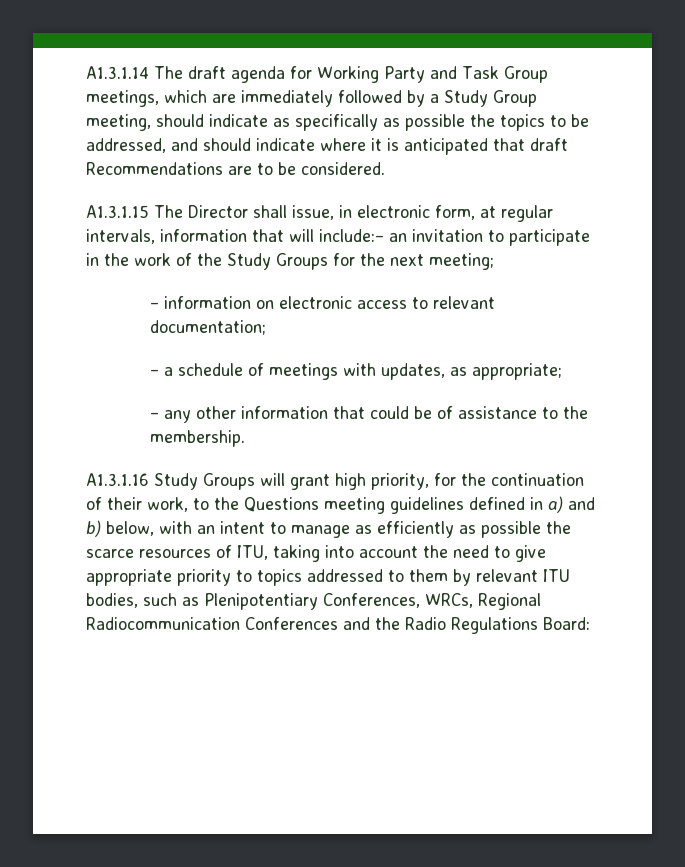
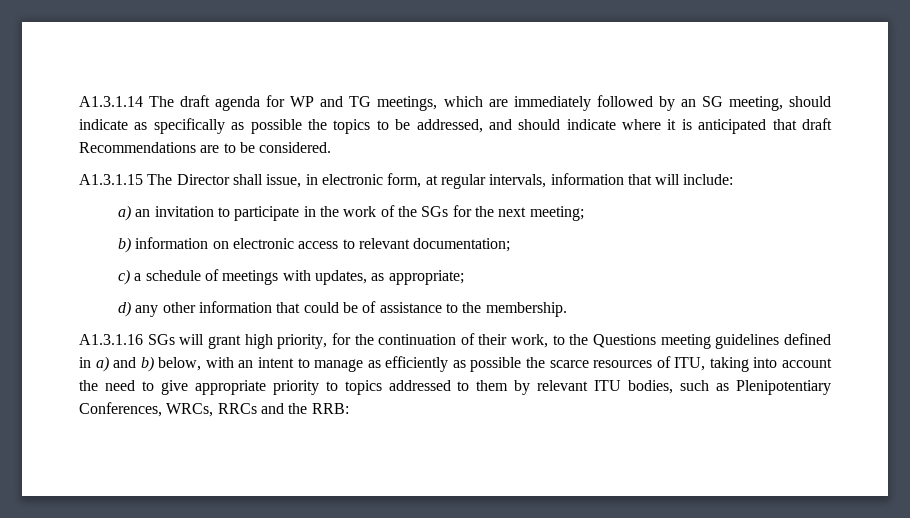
- A1.3.1.14 The draft agenda for Working Party and Task Group meetings, which are immediately followed by a Study Group meeting, should indicate as specifically as possible the topics to be addressed, and should indicate where it is anticipated that draft Recommendations are to be considered.
+ A1.3.1.14 The draft agenda for WP and TG meetings, which are immediately followed by an SG meeting, should indicate as specifically as possible the topics to be addressed, and should indicate where it is anticipated that draft Recommendations are to be considered.
- A1.3.1.15 The Director shall issue, in electronic form, at regular intervals, information that will include:– an invitation to participate in the work of the Study Groups for the next meeting;
+ A1.3.1.15 The Director shall issue, in electronic form, at regular intervals, information that will include:
+ a) an invitation to participate in the work of the SGs for the next meeting;
- – information on electronic access to relevant documentation;
+ b) information on electronic access to relevant documentation;
- – a schedule of meetings with updates, as appropriate;
+ c) a schedule of meetings with updates, as appropriate;
- – any other information that could be of assistance to the membership.
+ d) any other information that could be of assistance to the membership.
- A1.3.1.16 Study Groups will grant high priority, for the continuation of their work, to the Questions meeting guidelines defined in a) and b) below, with an intent to manage as efficiently as possible the scarce resources of ITU, taking into account the need to give appropriate priority to topics addressed to them by relevant ITU bodies, such as Plenipotentiary Conferences, WRCs, Regional Radiocommunication Conferences and the Radio Regulations Board:
+ A1.3.1.16 SGs will grant high priority, for the continuation of their work, to the Questions meeting guidelines defined in a) and b) below, with an intent to manage as efficiently as possible the scarce resources of ITU, taking into account the need to give appropriate priority to topics addressed to them by relevant ITU bodies, such as Plenipotentiary Conferences, WRCs, RRCs and the RRB:

